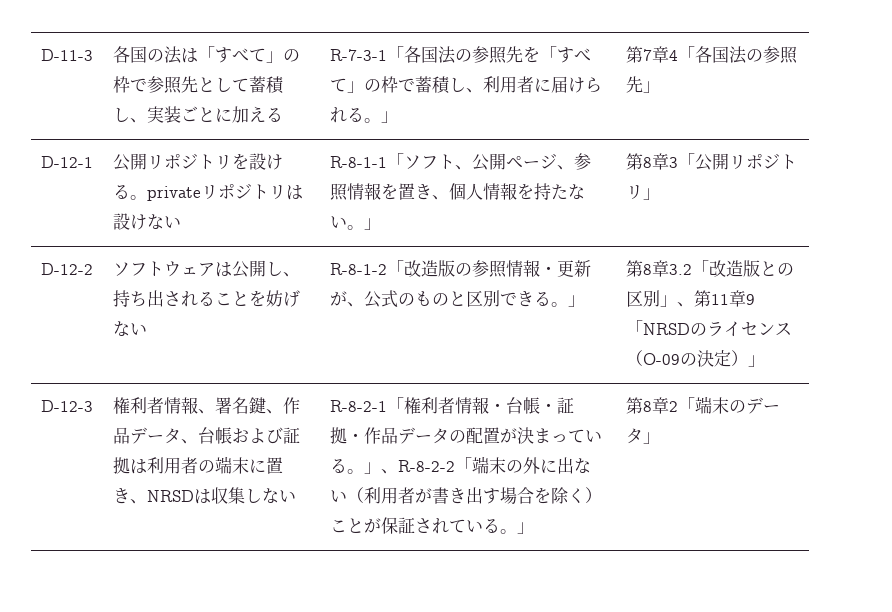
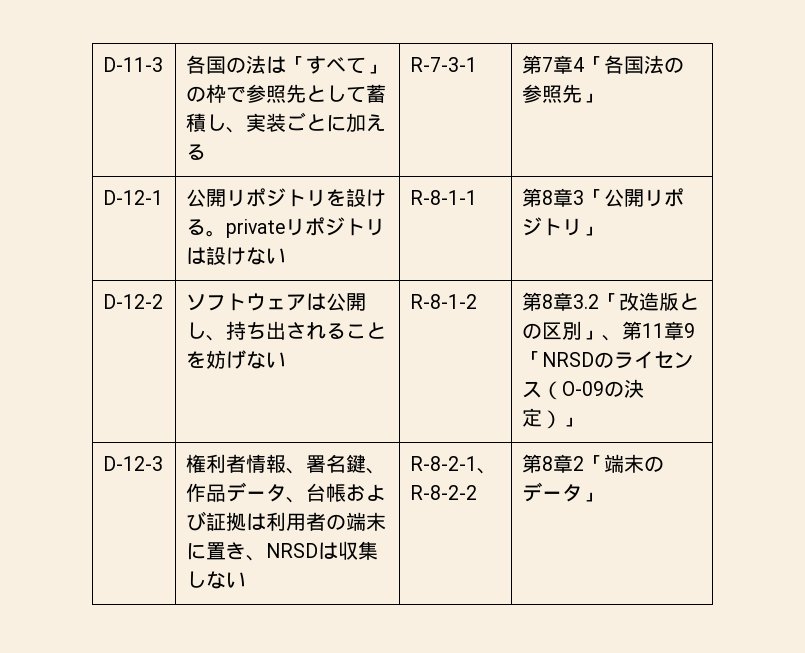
- R-7-3-1「各国法の参照先を「すべて」の枠で蓄積し、利用者に届けられる。」
+ R-7-3-1
- D-12-1 | 公開リポジトリを設ける。privateリポジトリは設けない | R-8-1-1「ソフト、公開ページ、参照情報を置き、個人情報を持たない。」 | 第8章3「公開リポジトリ」
+ D-12-1 | 公開リポジトリを設ける。privateリポジトリは設けない | R-8-1-1 | 第8章3「公開リポジトリ」
- R-8-1-2「改造版の参照情報・更新が、公式のものと区別できる。」
+ R-8-1-2
- R-8-2-1「権利者情報・台帳・証拠・作品データの配置が決まっている。」、R-8-2-2「端末の外に出ない（利用者が書き出す場合を除く）ことが保証されている。」
+ R-8-2-1、R-8-2-2

